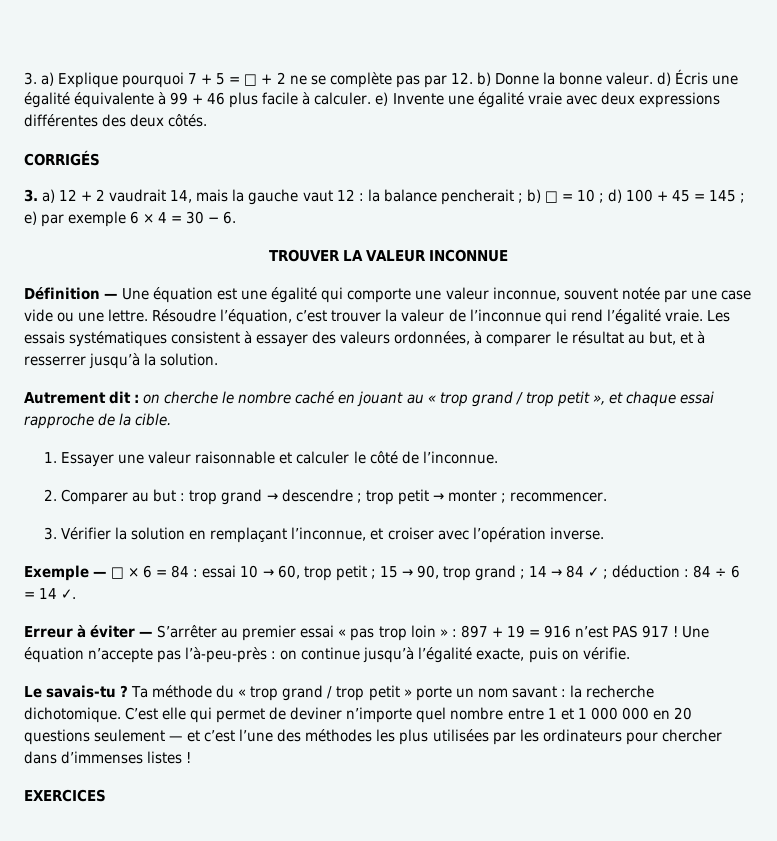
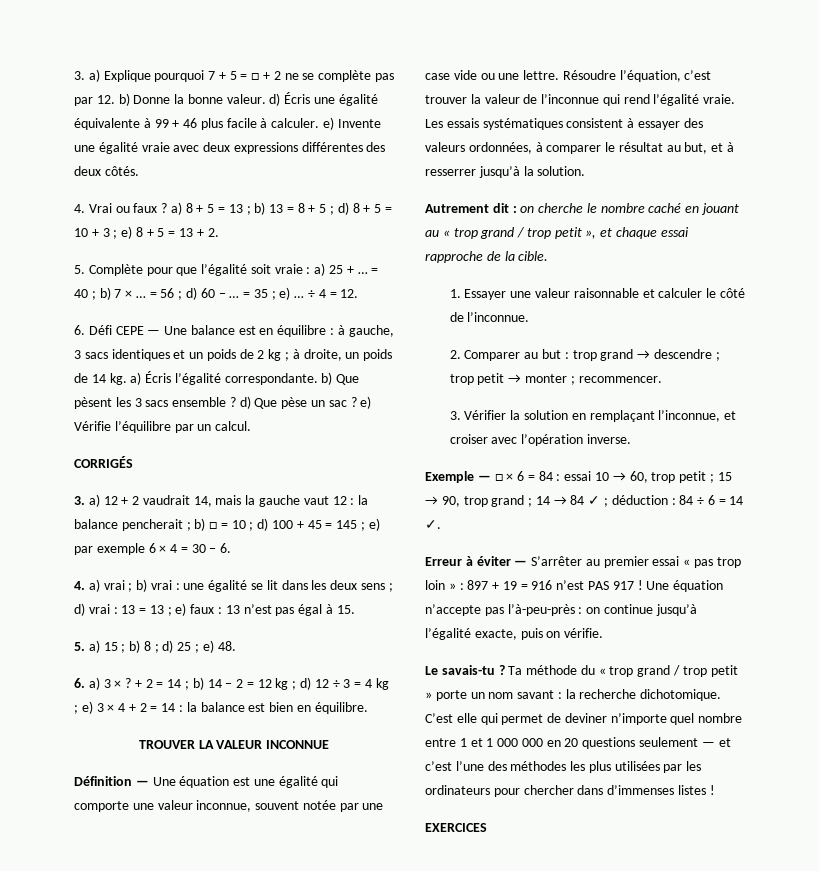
+ 4. Vrai ou faux ? a) 8 + 5 = 13 ; b) 13 = 8 + 5 ; d) 8 + 5 = 10 + 3 ; e) 8 + 5 = 13 + 2.
+ 5. Complète pour que l’égalité soit vraie : a) 25 + … = 40 ; b) 7 × … = 56 ; d) 60 − … = 35 ; e) … ÷ 4 = 12.
+ 6. Défi CEPE — Une balance est en équilibre : à gauche, 3 sacs identiques et un poids de 2 kg ; à droite, un poids de 14 kg. a) Écris l’égalité correspondante. b) Que pèsent les 3 sacs ensemble ? d) Que pèse un sac ? e) Vérifie l’équilibre par un calcul.
+ 4. a) vrai ; b) vrai : une égalité se lit dans les deux sens ; d) vrai : 13 = 13 ; e) faux : 13 n’est pas égal à 15.
+ 5. a) 15 ; b) 8 ; d) 25 ; e) 48.
+ 6. a) 3 × ? + 2 = 14 ; b) 14 − 2 = 12 kg ; d) 12 ÷ 3 = 4 kg ; e) 3 × 4 + 2 = 14 : la balance est bien en équilibre.

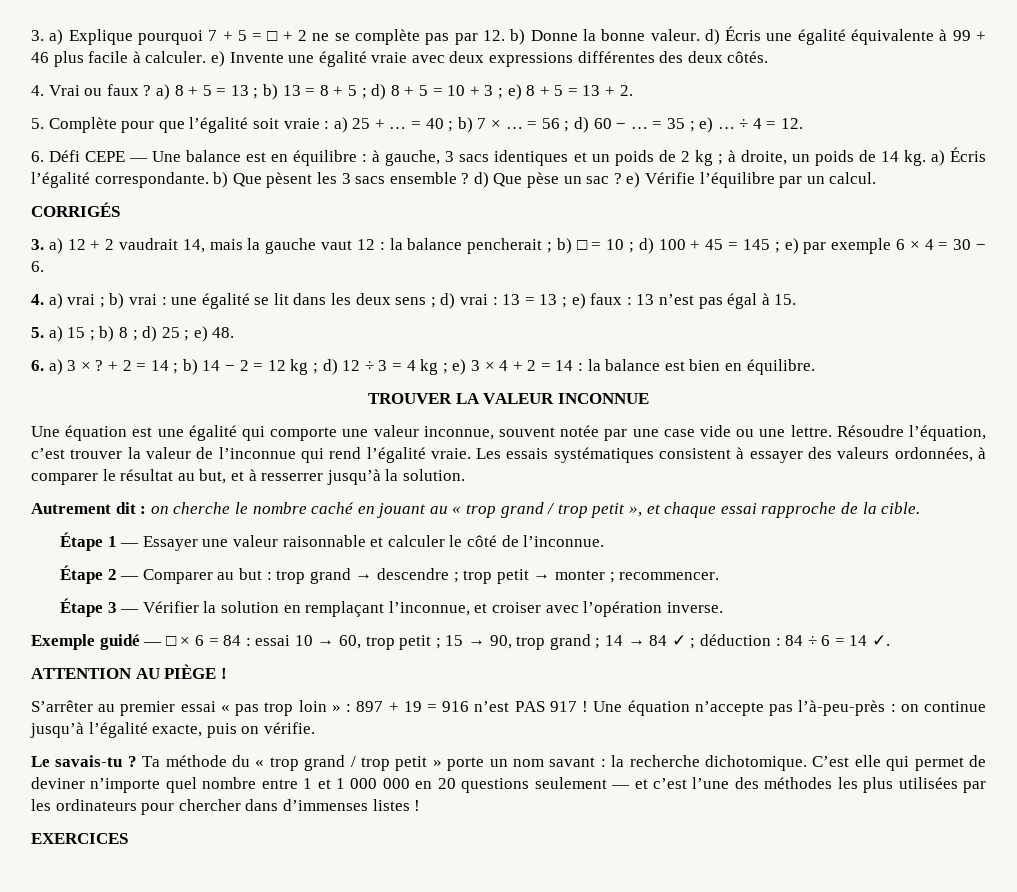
- Définition — Une équation est une égalité qui comporte une valeur inconnue, souvent notée par une case vide ou une lettre.
+ Une équation est une égalité qui comporte une valeur inconnue, souvent notée par une case vide ou une lettre.
- 1. Essayer une valeur raisonnable et calculer le côté de l’inconnue.
+ Étape 1 — Essayer une valeur raisonnable et calculer le côté de l’inconnue.
- 2. Comparer au but : trop grand → descendre ; trop petit → monter ; recommencer.
+ Étape 2 — Comparer au but : trop grand → descendre ; trop petit → monter ; recommencer.
- 3. Vérifier la solution en remplaçant l’inconnue, et croiser avec l’opération inverse.
+ Étape 3 — Vérifier la solution en remplaçant l’inconnue, et croiser avec l’opération inverse.
- Exemple — □ × 6 = 84 : essai 10 → 60, trop petit ; 15 → 90, trop grand ; 14 → 84 ✓ ; déduction : 84 ÷ 6 = 14 ✓.
+ Exemple guidé — □ × 6 = 84 : essai 10 → 60, trop petit ; 15 → 90, trop grand ; 14 → 84 ✓ ; déduction : 84 ÷ 6 = 14 ✓.
- Erreur à éviter — S’arrêter au premier essai « pas trop loin » : 897 + 19 = 916 n’est PAS 917 !
+ ATTENTION AU PIÈGE !
+ S’arrêter au premier essai « pas trop loin » : 897 + 19 = 916 n’est PAS 917 !

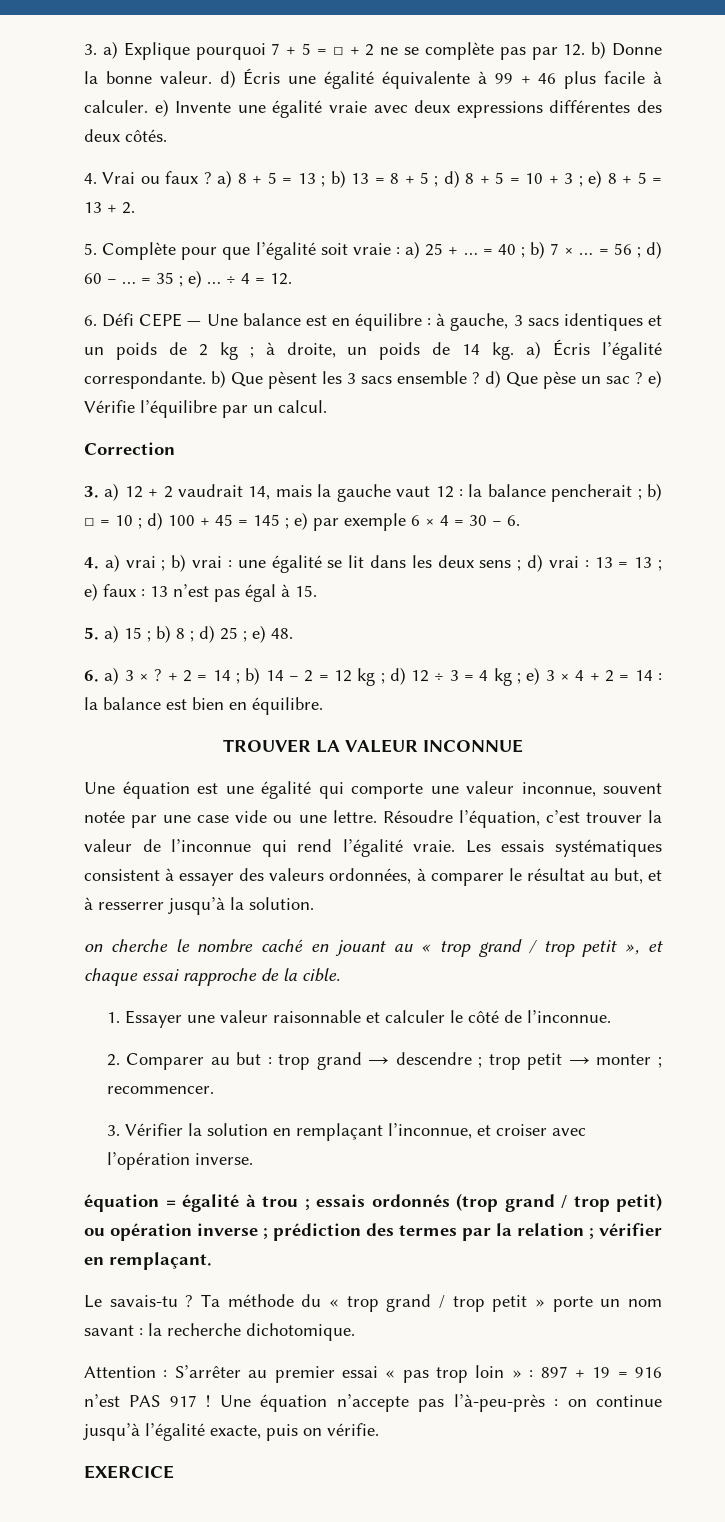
- CORRIGÉS
+ Correction
- Autrement dit : on cherche le nombre caché en jouant au « trop grand / trop petit », et chaque essai rapproche de la cible.
+ on cherche le nombre caché en jouant au « trop grand / trop petit », et chaque essai rapproche de la cible.
- Étape 1 — Essayer une valeur raisonnable et calculer le côté de l’inconnue.
+ 1. Essayer une valeur raisonnable et calculer le côté de l’inconnue.
- Étape 2 — Comparer au but : trop grand → descendre ; trop petit → monter ; recommencer.
+ 2. Comparer au but : trop grand → descendre ; trop petit → monter ; recommencer.
- Étape 3 — Vérifier la solution en remplaçant l’inconnue, et croiser avec l’opération inverse.
+ 3. Vérifier la solution en remplaçant l’inconnue, et croiser avec l’opération inverse.
- Exemple guidé — □ × 6 = 84 : essai 10 → 60, trop petit ; 15 → 90, trop grand ; 14 → 84 ✓ ; déduction : 84 ÷ 6 = 14 ✓.
- ATTENTION AU PIÈGE !
- S’arrêter au premier essai « pas trop loin » : 897 + 19 = 916 n’est PAS 917 !
+ équation = égalité à trou ; essais ordonnés (trop grand / trop petit) ou opération inverse ; prédiction des termes par la relation ; vérifier en remplaçant.
+ Le savais-tu ? Ta méthode du « trop grand / trop petit » porte un nom savant : la recherche dichotomique.
+ Attention : S’arrêter au premier essai « pas trop loin » : 897 + 19 = 916 n’est PAS 917 !
- Le savais-tu ? Ta méthode du « trop grand / trop petit » porte un nom savant : la recherche dichotomique. C’est elle qui permet de deviner n’importe quel nombre entre 1 et 1 000 000 en 20 questions seulement — et c’est l’une des méthodes les plus utilisées par les ordinateurs pour chercher dans d’immenses listes !
- EXERCICES
+ EXERCICE

